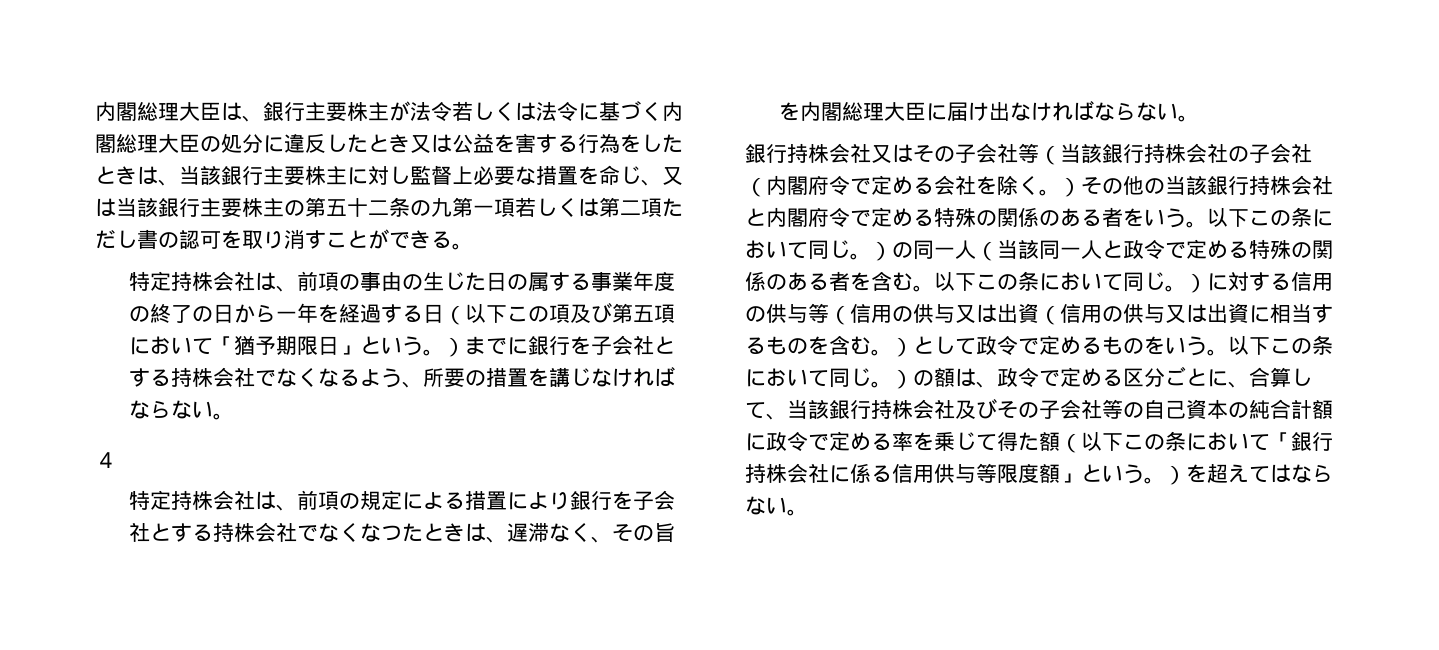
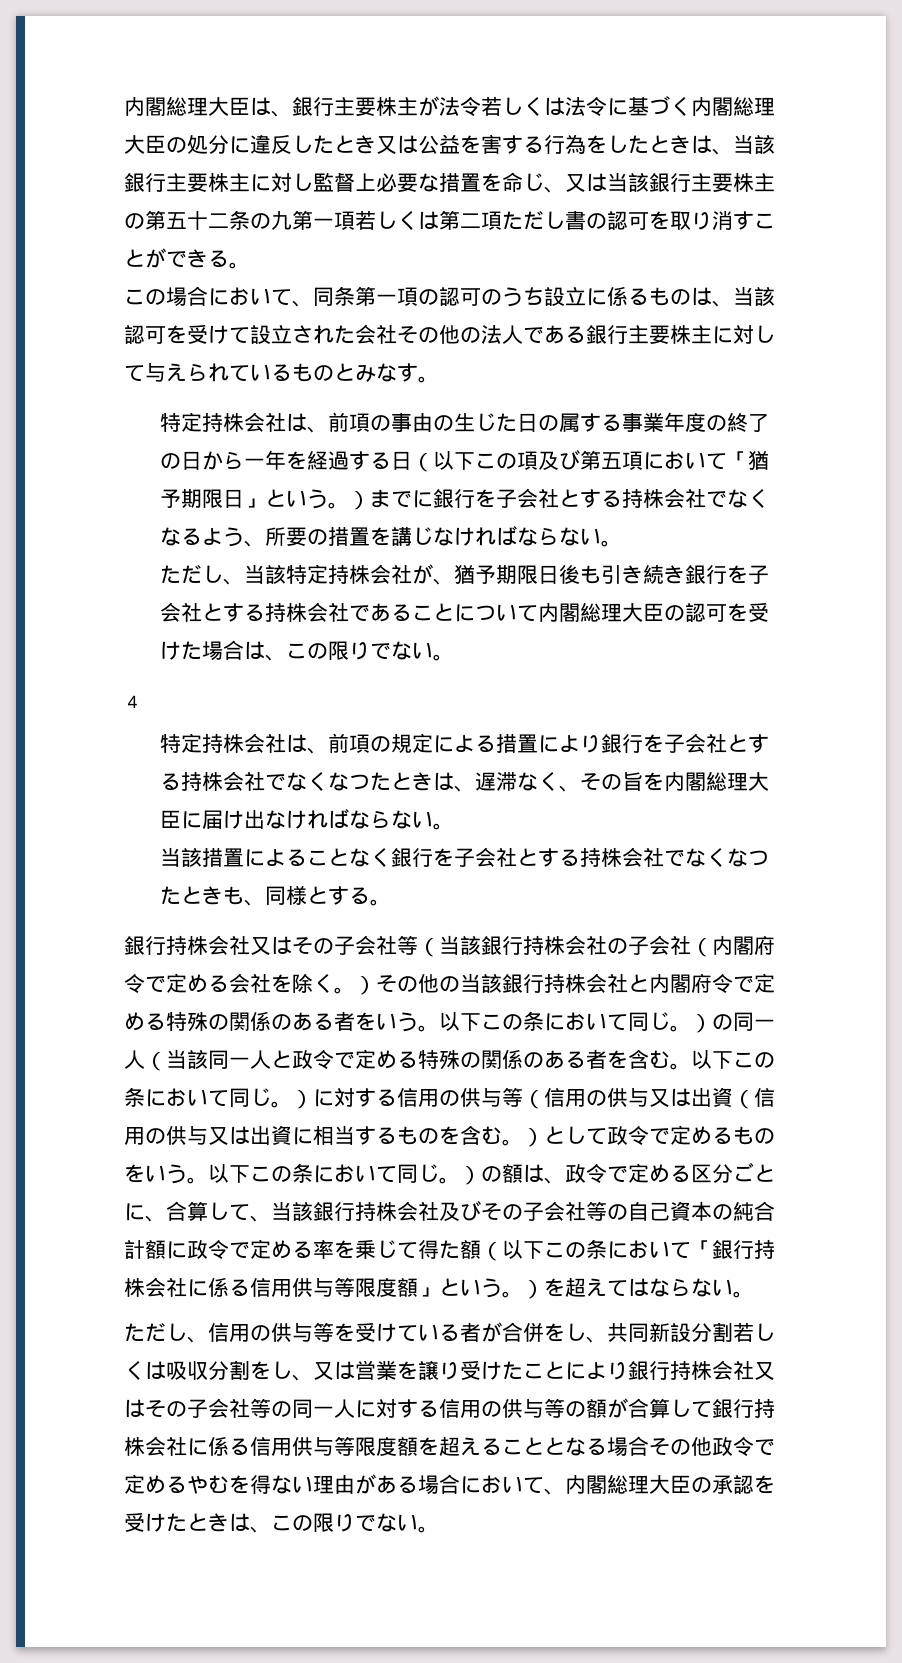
+ この場合において、同条第一項の認可のうち設立に係るものは、当該認可を受けて設立された会社その他の法人である銀行主要株主に対して与えられているものとみなす。
+ ただし、当該特定持株会社が、猶予期限日後も引き続き銀行を子会社とする持株会社であることについて内閣総理大臣の認可を受けた場合は、この限りでない。
+ 当該措置によることなく銀行を子会社とする持株会社でなくなつたときも、同様とする。
+ ただし、信用の供与等を受けている者が合併をし、共同新設分割若しくは吸収分割をし、又は営業を譲り受けたことにより銀行持株会社又はその子会社等の同一人に対する信用の供与等の額が合算して銀行持株会社に係る信用供与等限度額を超えることとなる場合その他政令で定めるやむを得ない理由がある場合において、内閣総理大臣の承認を受けたときは、この限りでない。

